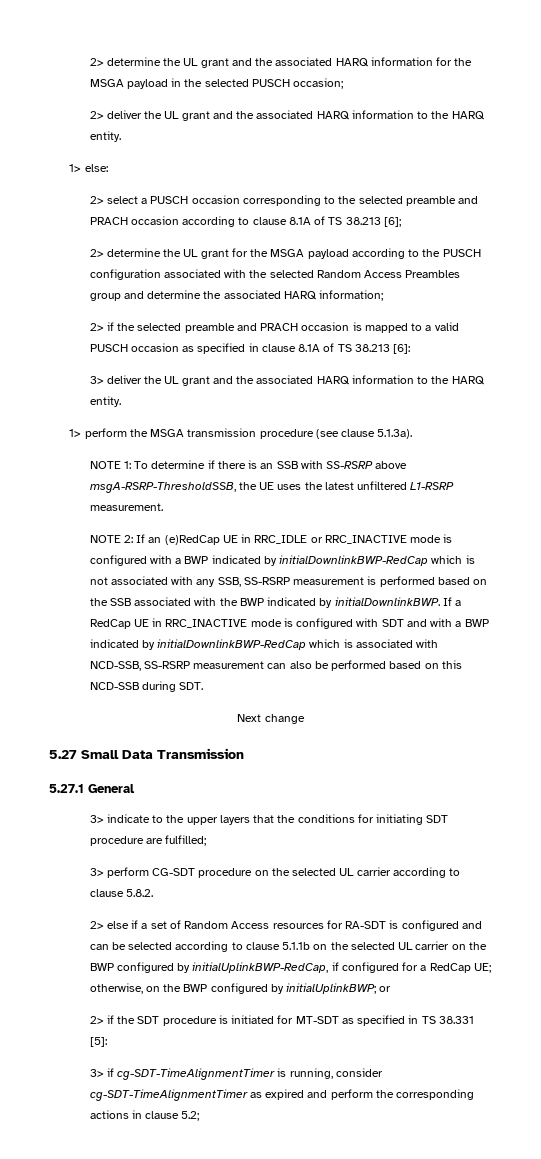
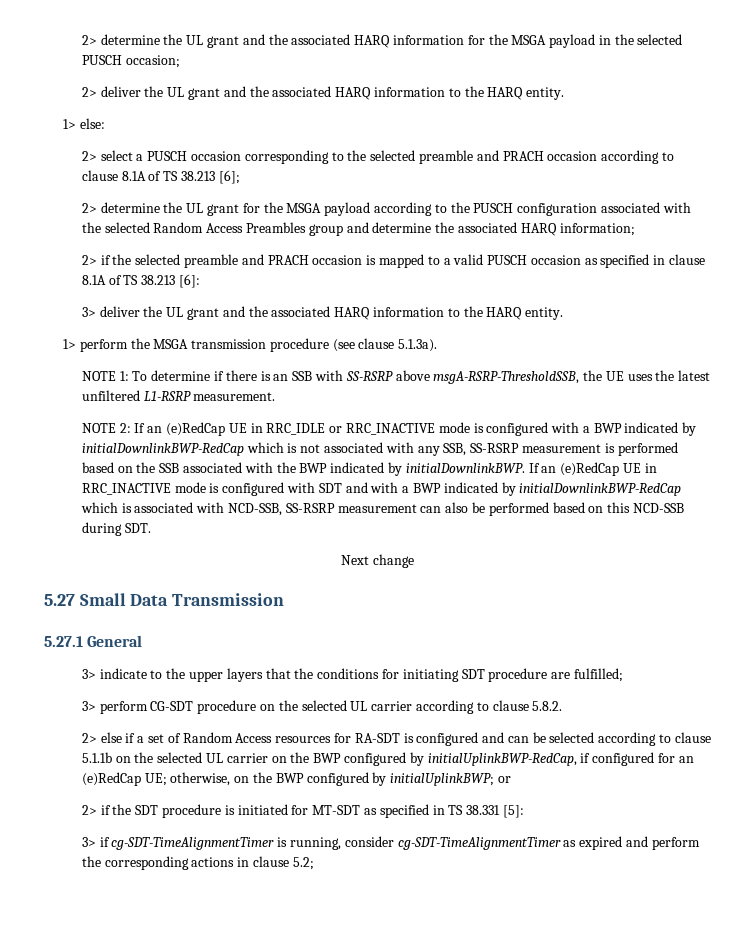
- If a RedCap UE in RRC_INACTIVE mode is configured with SDT and with a BWP indicated by initialDownlinkBWP-RedCap which is associated with NCD-SSB, SS-RSRP measurement can also be performed based on this NCD-SSB during SDT.
+ If an (e)RedCap UE in RRC_INACTIVE mode is configured with SDT and with a BWP indicated by initialDownlinkBWP-RedCap which is associated with NCD-SSB, SS-RSRP measurement can also be performed based on this NCD-SSB during SDT.
- 2> else if a set of Random Access resources for RA-SDT is configured and can be selected according to clause 5.1.1b on the selected UL carrier on the BWP configured by initialUplinkBWP-RedCap, if configured for a RedCap UE; otherwise, on the BWP configured by initialUplinkBWP; or
+ 2> else if a set of Random Access resources for RA-SDT is configured and can be selected according to clause 5.1.1b on the selected UL carrier on the BWP configured by initialUplinkBWP-RedCap, if configured for an (e)RedCap UE; otherwise, on the BWP configured by initialUplinkBWP; or

